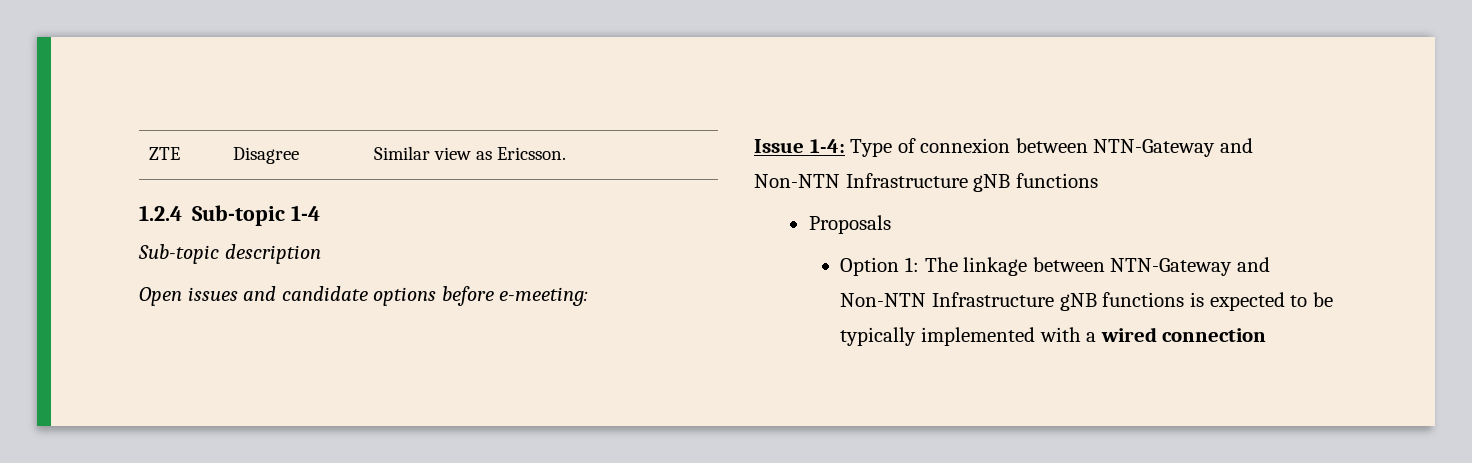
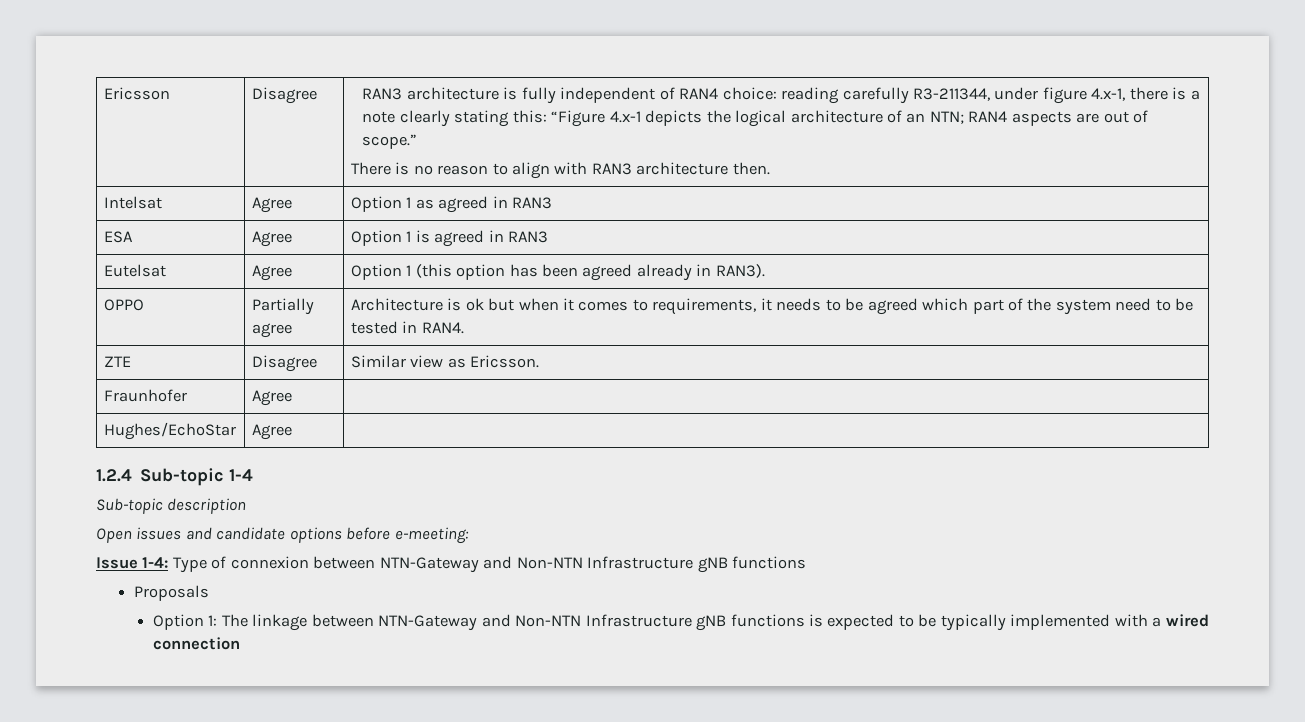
+ Ericsson | Disagree | RAN3 architecture is fully independent of RAN4 choice: reading carefully R3-211344, under figure 4.x-1, there is a note clearly stating this: “Figure 4.x-1 depicts the logical architecture of an NTN; RAN4 aspects are out of scope.”
+ There is no reason to align with RAN3 architecture then.
+ Intelsat | Agree | Option 1 as agreed in RAN3
+ ESA | Agree | Option 1 is agreed in RAN3
+ Eutelsat | Agree | Option 1 (this option has been agreed already in RAN3).
+ OPPO | Partially agree | Architecture is ok but when it comes to requirements, it needs to be agreed which part of the system need to be tested in RAN4.
+ Fraunhofer | Agree |
+ Hughes/EchoStar | Agree |

